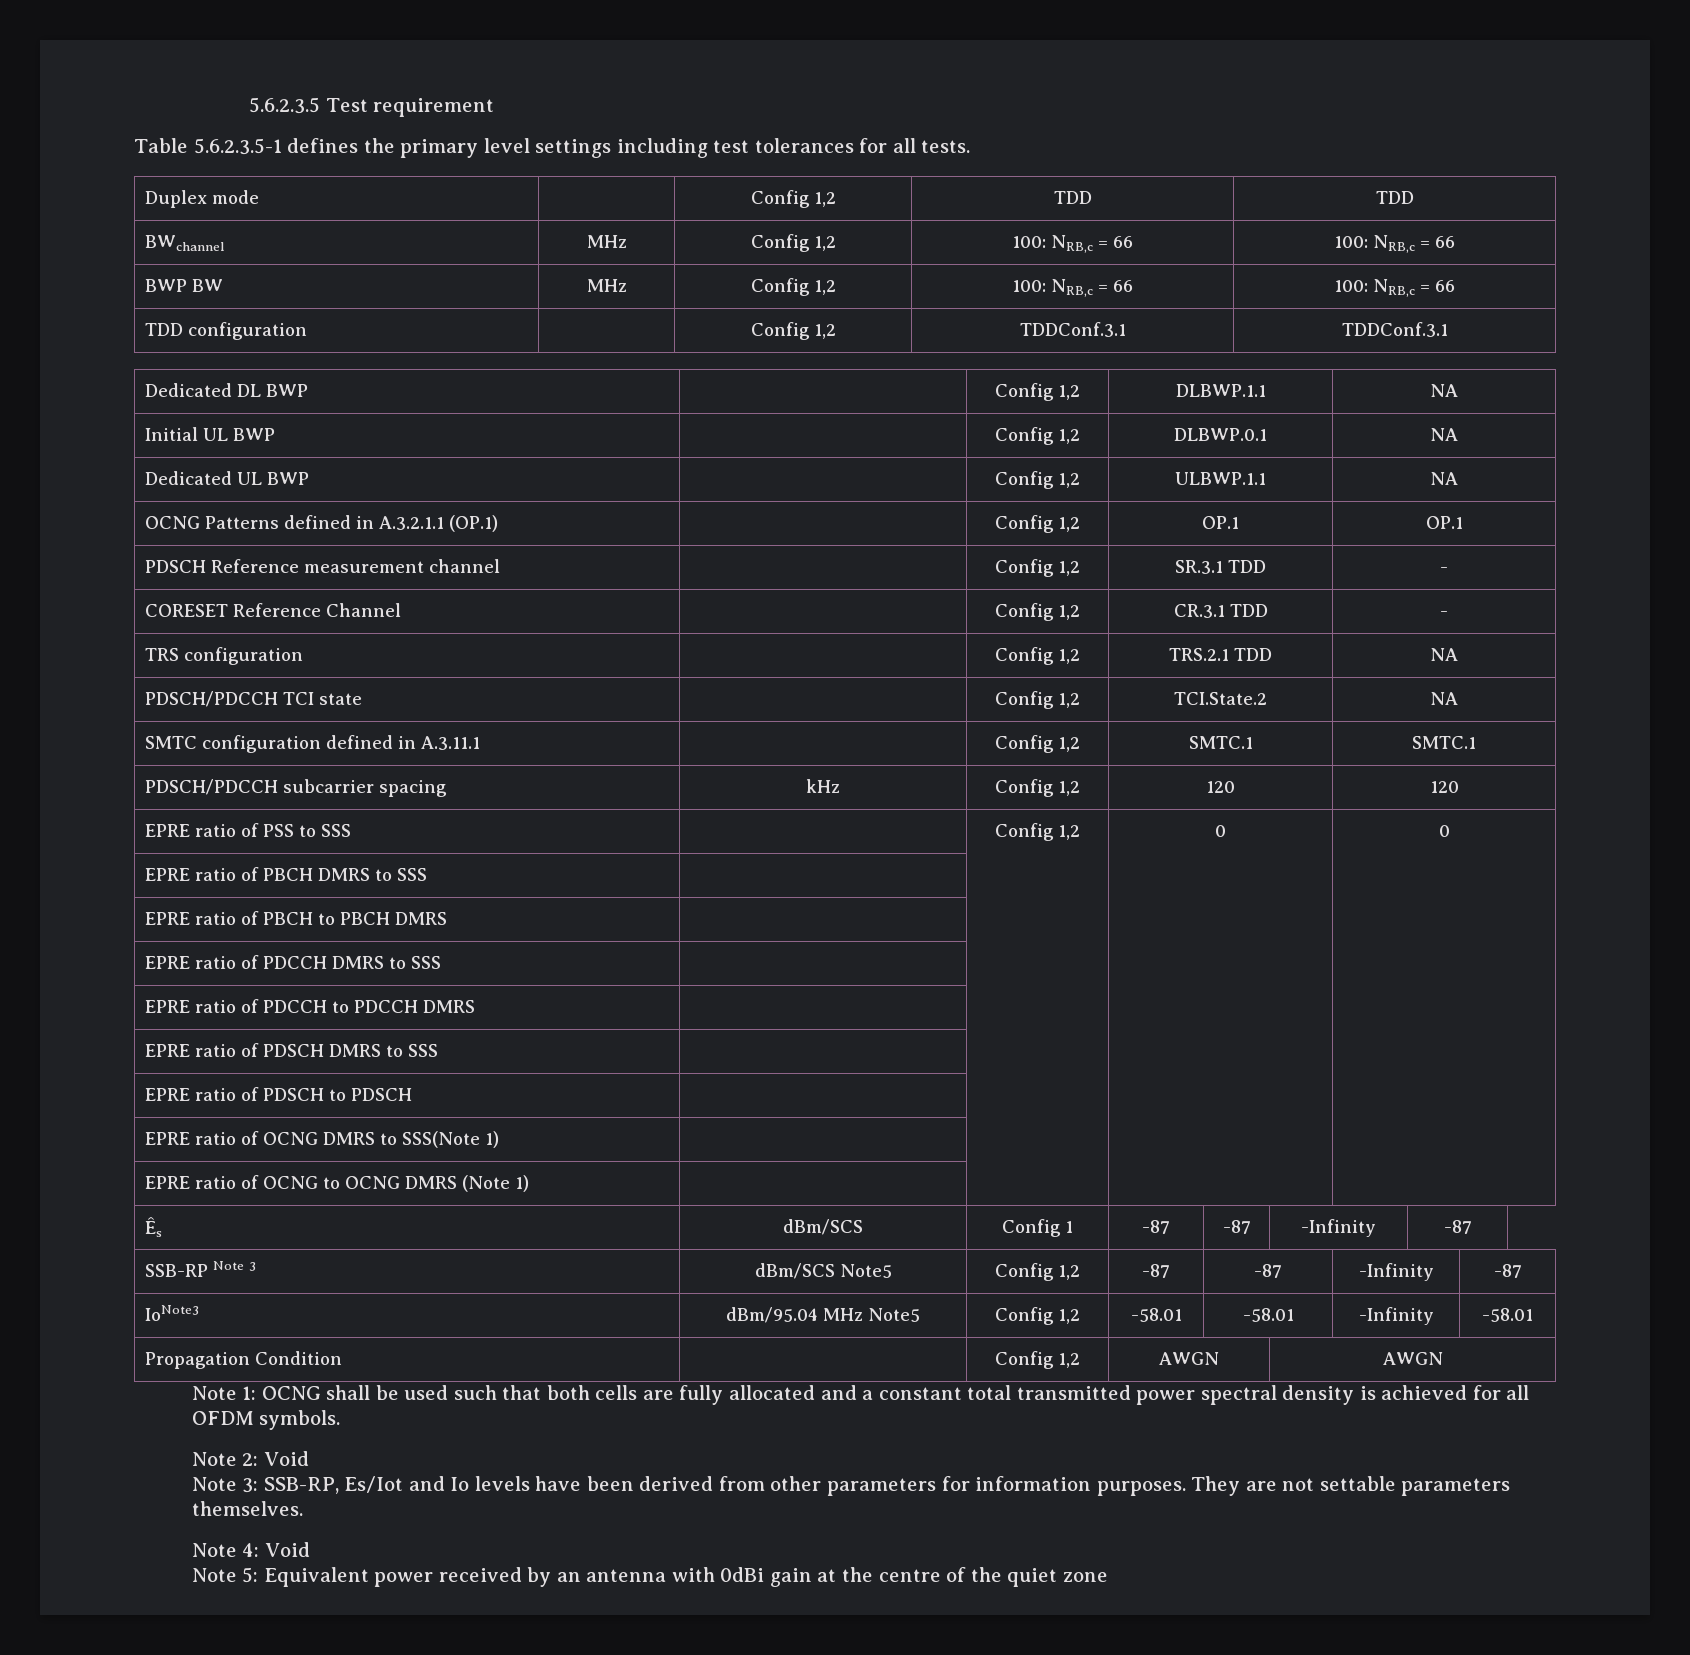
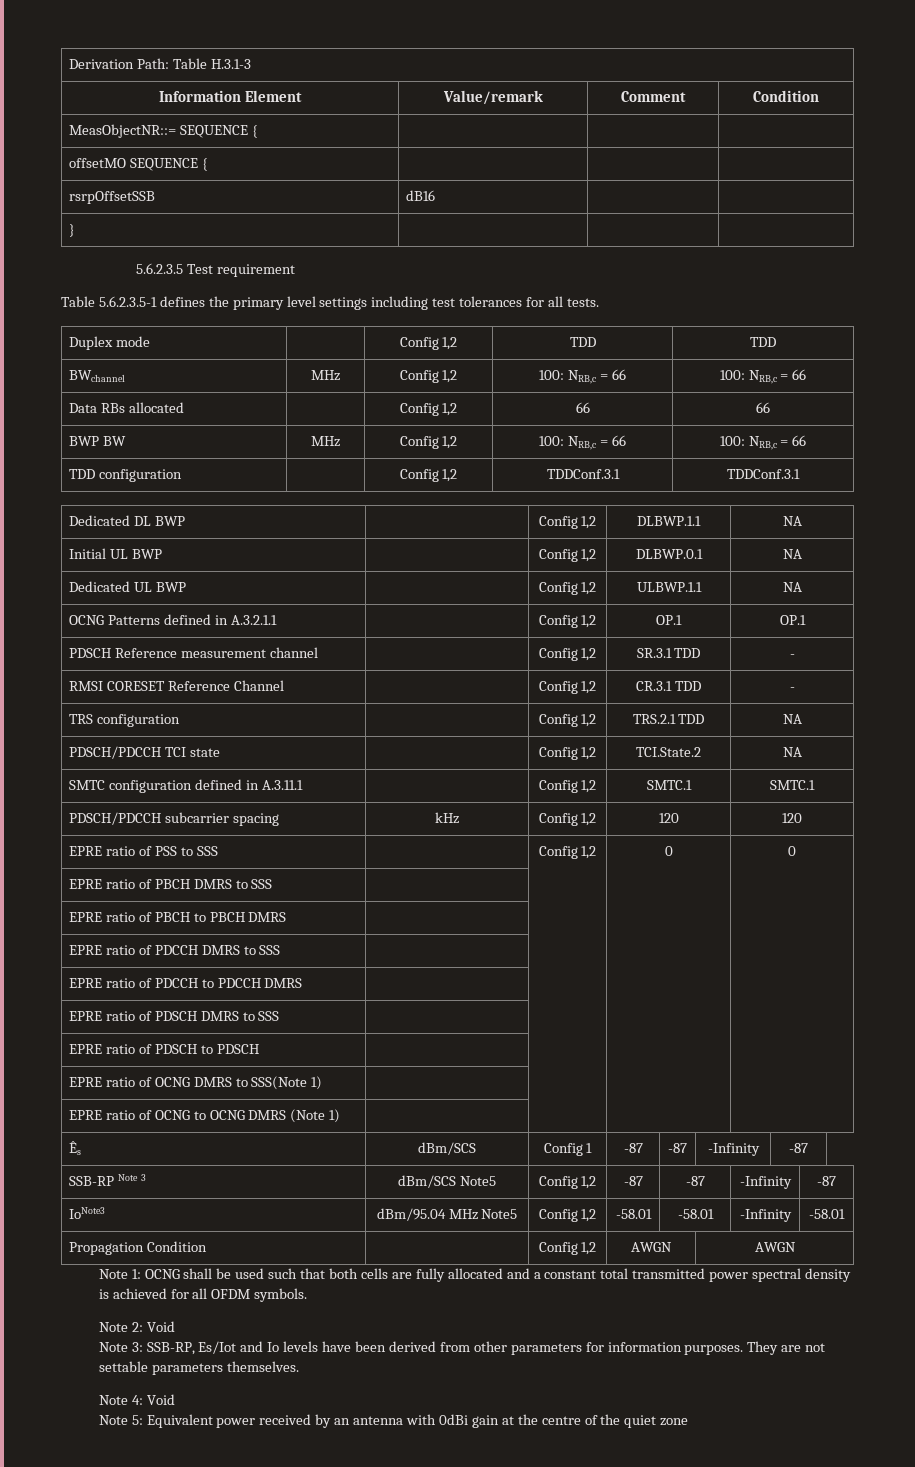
+ Derivation Path: Table H.3.1-3
+ Information Element | Value/remark | Comment | Condition
+ MeasObjectNR::= SEQUENCE { | | |
+ offsetMO SEQUENCE { | | |
+ rsrpOffsetSSB | dB16 | |
+ } | | |
+ Data RBs allocated | | Config 1,2 | 66 | 66
- OCNG Patterns defined in A.3.2.1.1 (OP.1) | | Config 1,2 | OP.1 | OP.1
+ OCNG Patterns defined in A.3.2.1.1 | | Config 1,2 | OP.1 | OP.1
- CORESET Reference Channel | | Config 1,2 | CR.3.1 TDD | -
+ RMSI CORESET Reference Channel | | Config 1,2 | CR.3.1 TDD | -

